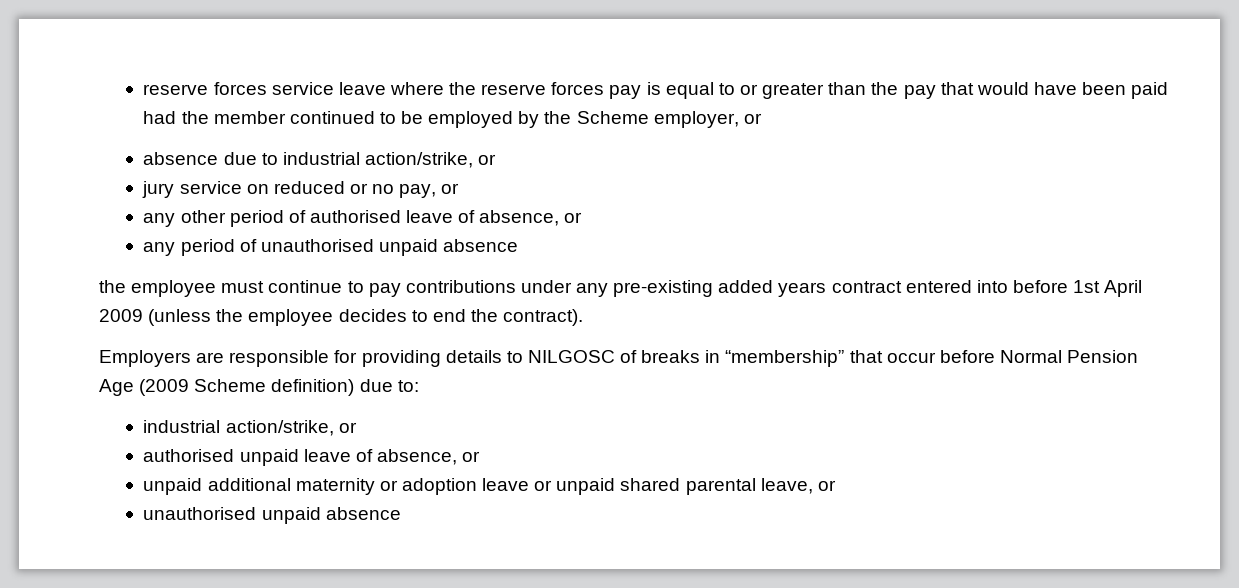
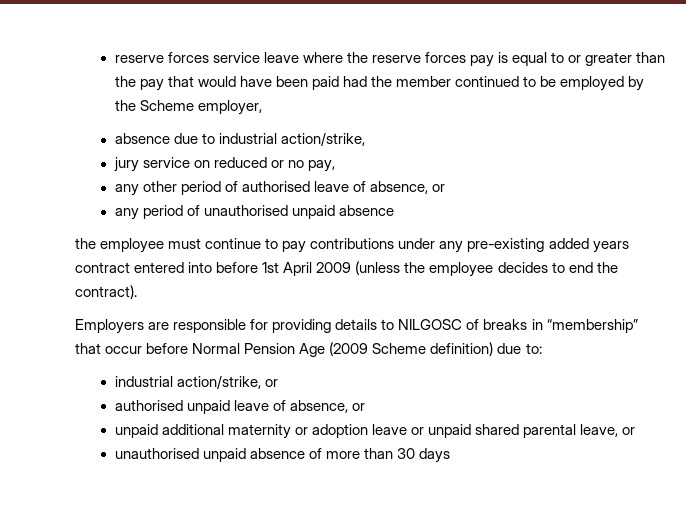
- reserve forces service leave where the reserve forces pay is equal to or greater than the pay that would have been paid had the member continued to be employed by the Scheme employer, or
+ reserve forces service leave where the reserve forces pay is equal to or greater than the pay that would have been paid had the member continued to be employed by the Scheme employer,
- absence due to industrial action/strike, or
+ absence due to industrial action/strike,
- jury service on reduced or no pay, or
+ jury service on reduced or no pay,
  unpaid additional maternity or adoption leave or unpaid shared parental leave, or
- unauthorised unpaid absence
+ unauthorised unpaid absence of more than 30 days

